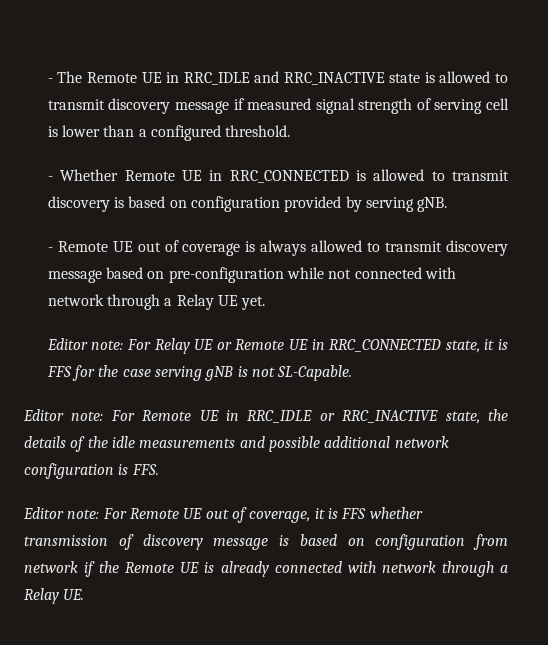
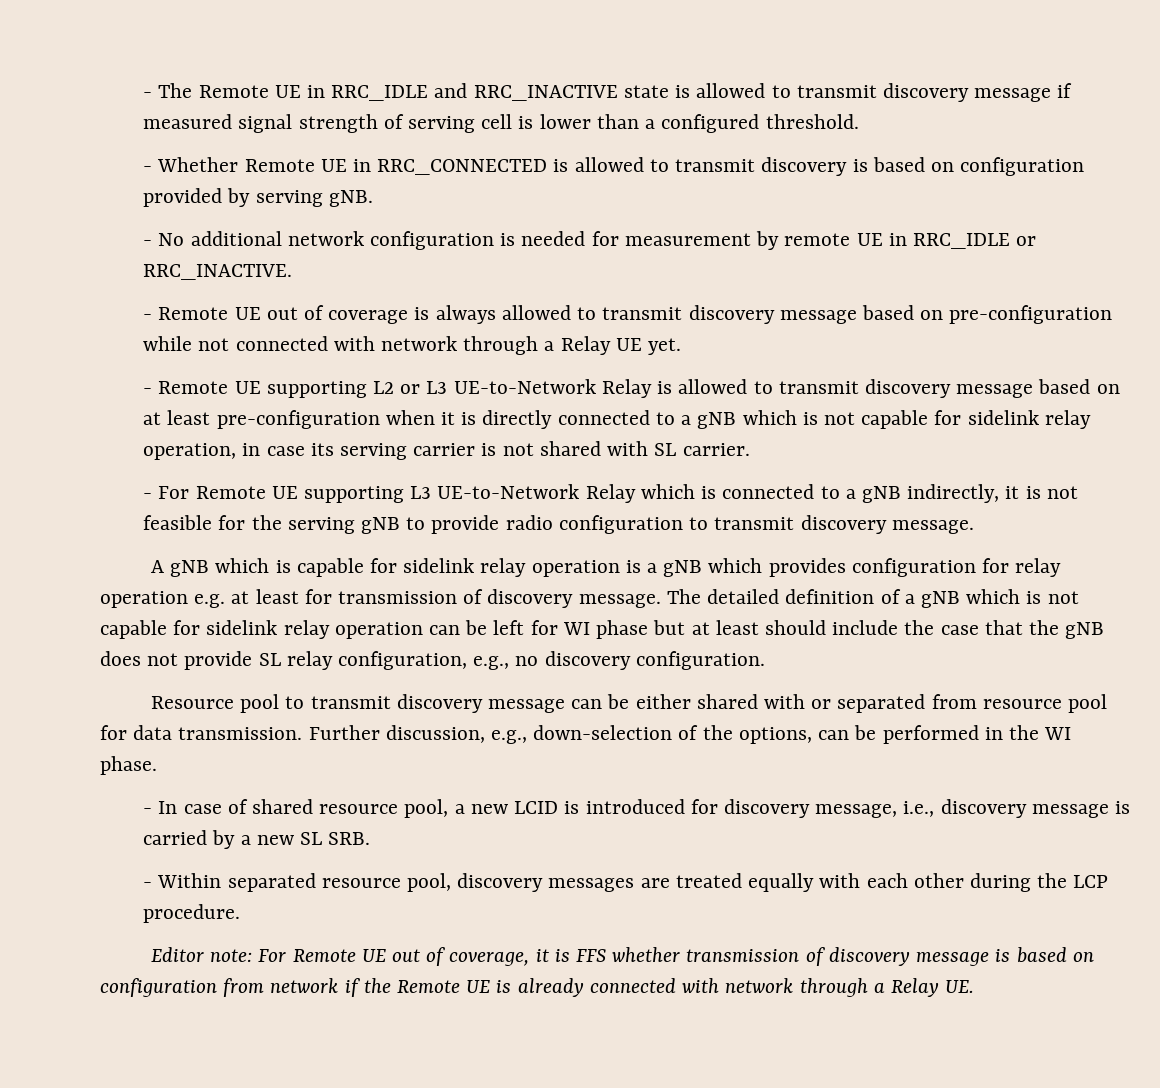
+ - No additional network configuration is needed for measurement by remote UE in RRC_IDLE or RRC_INACTIVE.
- Editor note: For Relay UE or Remote UE in RRC_CONNECTED state, it is FFS for the case serving gNB is not SL-Capable.
- Editor note: For Remote UE in RRC_IDLE or RRC_INACTIVE state, the details of the idle measurements and possible additional network configuration is FFS.
+ - Remote UE supporting L2 or L3 UE-to-Network Relay is allowed to transmit discovery message based on at least pre-configuration when it is directly connected to a gNB which is not capable for sidelink relay operation, in case its serving carrier is not shared with SL carrier.
+ - For Remote UE supporting L3 UE-to-Network Relay which is connected to a gNB indirectly, it is not feasible for the serving gNB to provide radio configuration to transmit discovery message.
+ A gNB which is capable for sidelink relay operation is a gNB which provides configuration for relay operation e.g. at least for transmission of discovery message. The detailed definition of a gNB which is not capable for sidelink relay operation can be left for WI phase but at least should include the case that the gNB does not provide SL relay configuration, e.g., no discovery configuration.
+ Resource pool to transmit discovery message can be either shared with or separated from resource pool for data transmission. Further discussion, e.g., down-selection of the options, can be performed in the WI phase.
+ - In case of shared resource pool, a new LCID is introduced for discovery message, i.e., discovery message is carried by a new SL SRB.
+ - Within separated resource pool, discovery messages are treated equally with each other during the LCP procedure.

